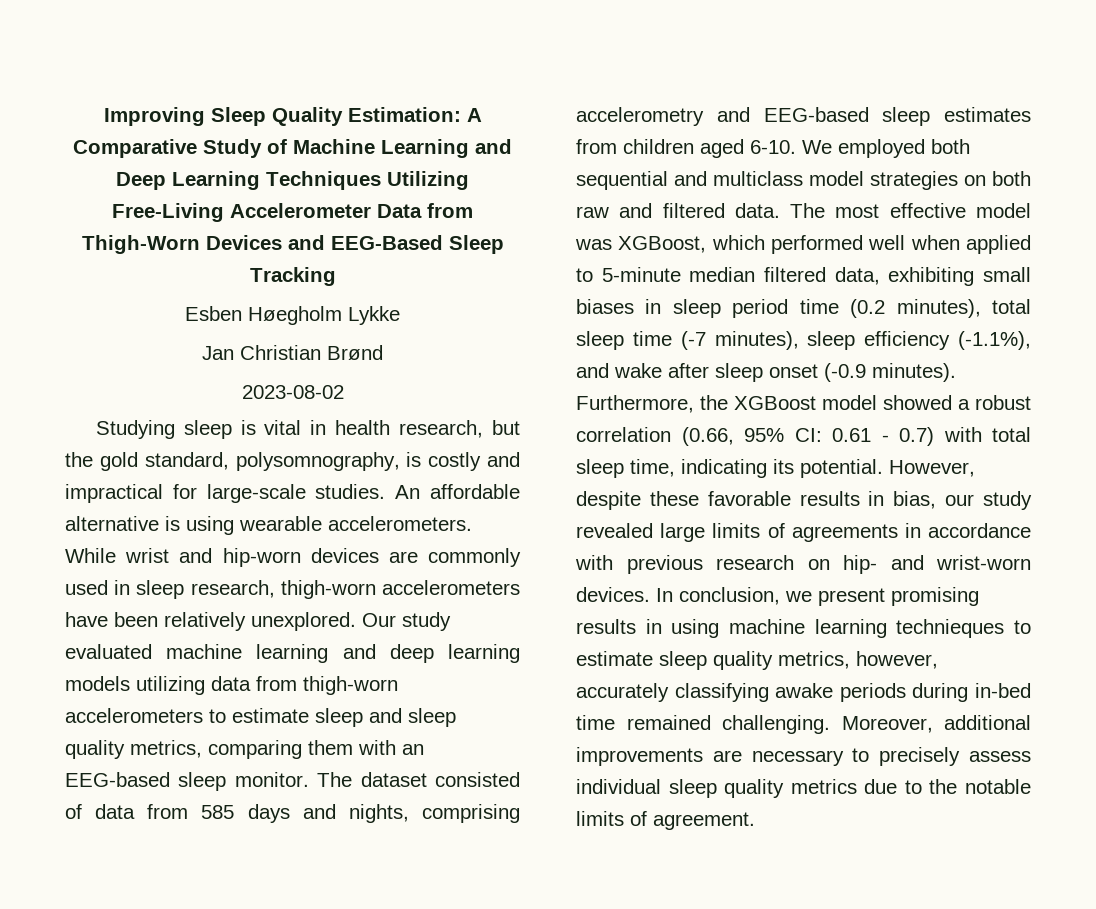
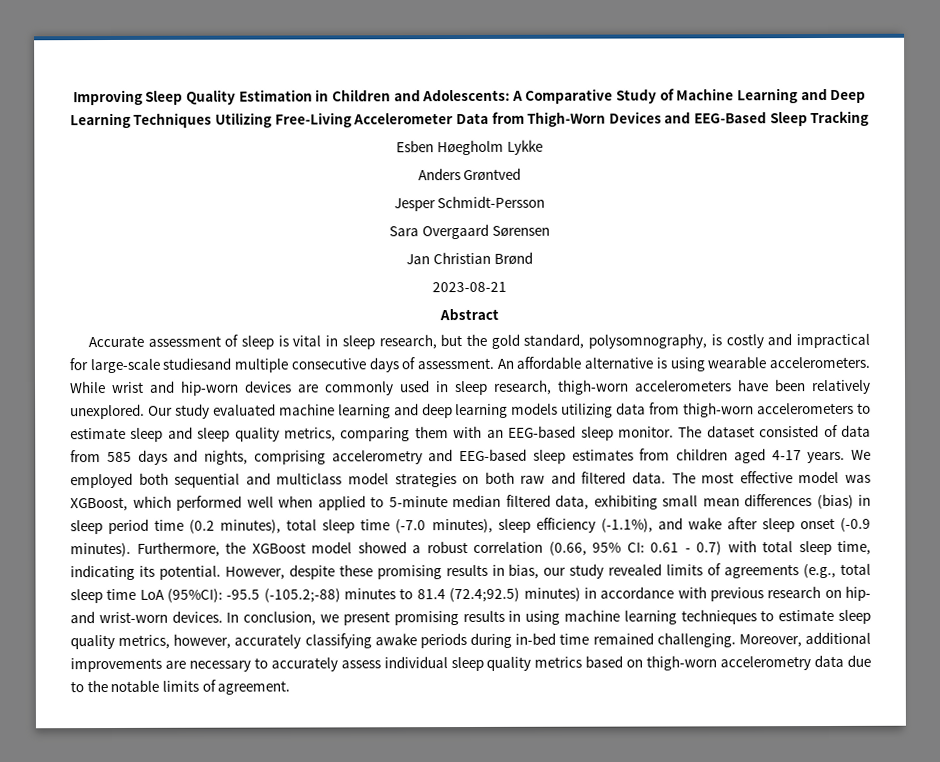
- Improving Sleep Quality Estimation: A Comparative Study of Machine Learning and Deep Learning Techniques Utilizing Free-Living Accelerometer Data from Thigh-Worn Devices and EEG-Based Sleep Tracking
+ Improving Sleep Quality Estimation in Children and Adolescents: A Comparative Study of Machine Learning and Deep Learning Techniques Utilizing Free-Living Accelerometer Data from Thigh-Worn Devices and EEG-Based Sleep Tracking
+ Anders Grøntved
+ Jesper Schmidt-Persson
+ Sara Overgaard Sørensen
  Jan Christian Brønd
- 2023-08-02
- Studying sleep is vital in health research, but the gold standard, polysomnography, is costly and impractical for large-scale studies.
+ 2023-08-21
+ Abstract
+ Accurate assessment of sleep is vital in sleep research, but the gold standard, polysomnography, is costly and impractical for large-scale studiesand multiple consecutive days of assessment.
- The dataset consisted of data from 585 days and nights, comprising accelerometry and EEG-based sleep estimates from children aged 6-10.
+ The dataset consisted of data from 585 days and nights, comprising accelerometry and EEG-based sleep estimates from children aged 4-17 years.
- The most effective model was XGBoost, which performed well when applied to 5-minute median filtered data, exhibiting small biases in sleep period time (0.2 minutes), total sleep time (-7 minutes), sleep efficiency (-1.1%), and wake after sleep onset (-0.9 minutes).
+ The most effective model was XGBoost, which performed well when applied to 5-minute median filtered data, exhibiting small mean differences (bias) in sleep period time (0.2 minutes), total sleep time (-7.0 minutes), sleep efficiency (-1.1%), and wake after sleep onset (-0.9 minutes).
- However, despite these favorable results in bias, our study revealed large limits of agreements in accordance with previous research on hip- and wrist-worn devices.
+ However, despite these promising results in bias, our study revealed limits of agreements (e.g., total sleep time LoA (95%CI): -95.5 (-105.2;-88) minutes to 81.4 (72.4;92.5) minutes) in accordance with previous research on hip- and wrist-worn devices.
- Moreover, additional improvements are necessary to precisely assess individual sleep quality metrics due to the notable limits of agreement.
+ Moreover, additional improvements are necessary to accurately assess individual sleep quality metrics based on thigh-worn accelerometry data due to the notable limits of agreement.

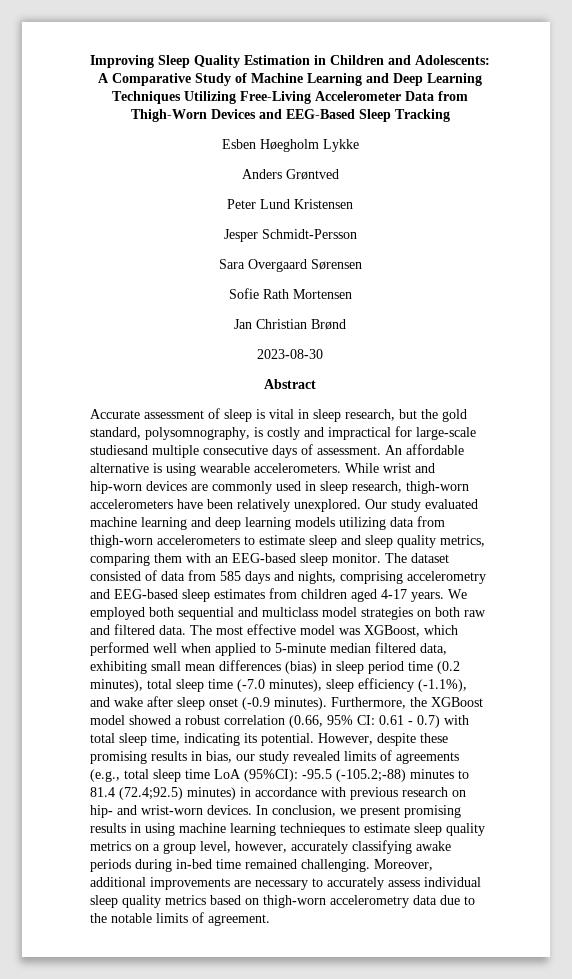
+ Peter Lund Kristensen
+ Sofie Rath Mortensen
- 2023-08-21
+ 2023-08-30
- In conclusion, we present promising results in using machine learning technieques to estimate sleep quality metrics, however, accurately classifying awake periods during in-bed time remained challenging.
+ In conclusion, we present promising results in using machine learning technieques to estimate sleep quality metrics on a group level, however, accurately classifying awake periods during in-bed time remained challenging.

